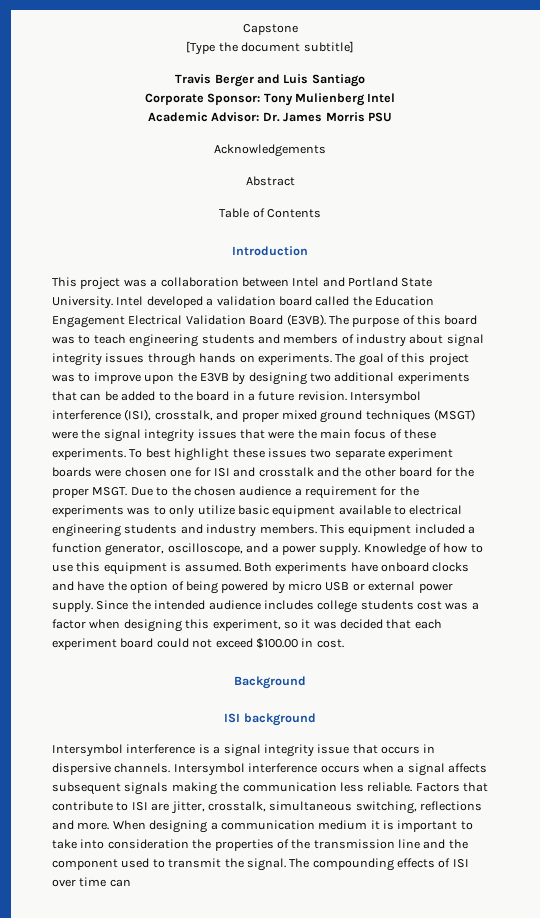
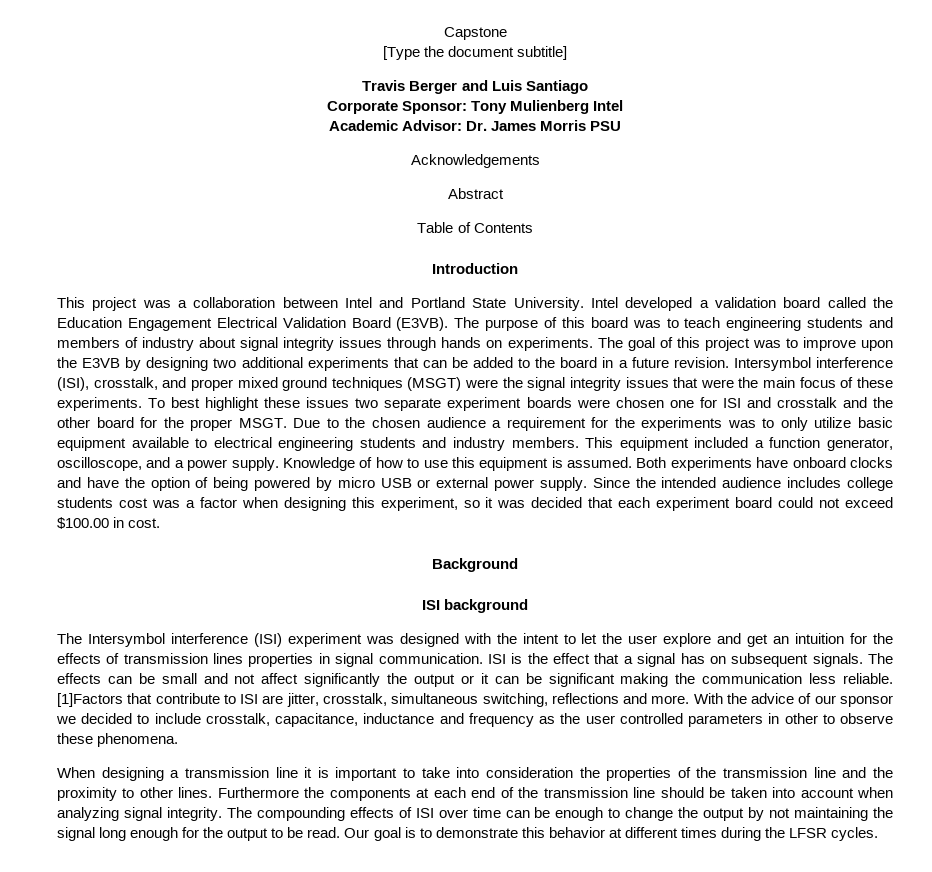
- Intersymbol interference is a signal integrity issue that occurs in dispersive channels. Intersymbol interference occurs when a signal affects subsequent signals making the communication less reliable.
+ The Intersymbol interference (ISI) experiment was designed with the intent to let the user explore and get an intuition for the effects of transmission lines properties in signal communication. ISI is the effect that a signal has on subsequent signals. The effects can be small and not affect significantly the output or it can be significant making the communication less reliable.
- Factors that contribute to ISI are jitter, crosstalk, simultaneous switching, reflections and more. When designing a communication medium it is important to take into consideration the properties of the transmission line and the component used to transmit the signal.
+ [1]Factors that contribute to ISI are jitter, crosstalk, simultaneous switching, reflections and more. With the advice of our sponsor we decided to include crosstalk, capacitance, inductance and frequency as the user controlled parameters in other to observe these phenomena.
+ When designing a transmission line it is important to take into consideration the properties of the transmission line and the proximity to other lines. Furthermore the components at each end of the transmission line should be taken into account when analyzing signal integrity.
- The compounding effects of ISI over time can
+ The compounding effects of ISI over time can be enough to change the output by not maintaining the signal long enough for the output to be read. Our goal is to demonstrate this behavior at different times during the LFSR cycles.

